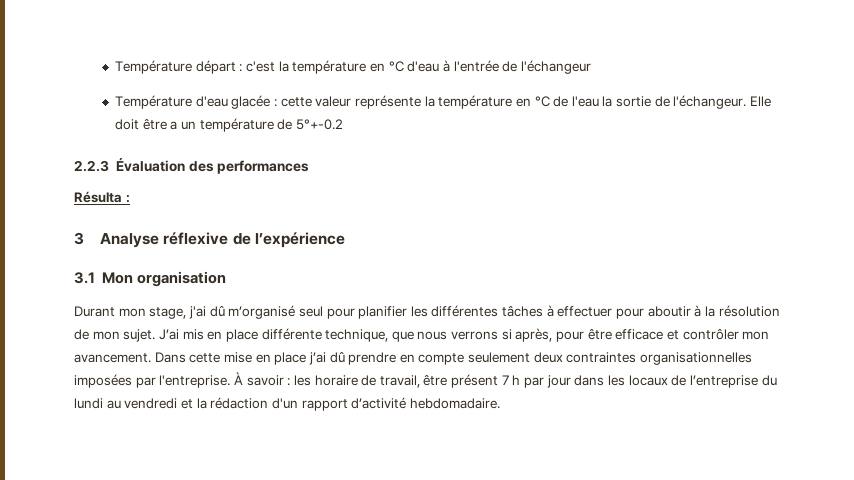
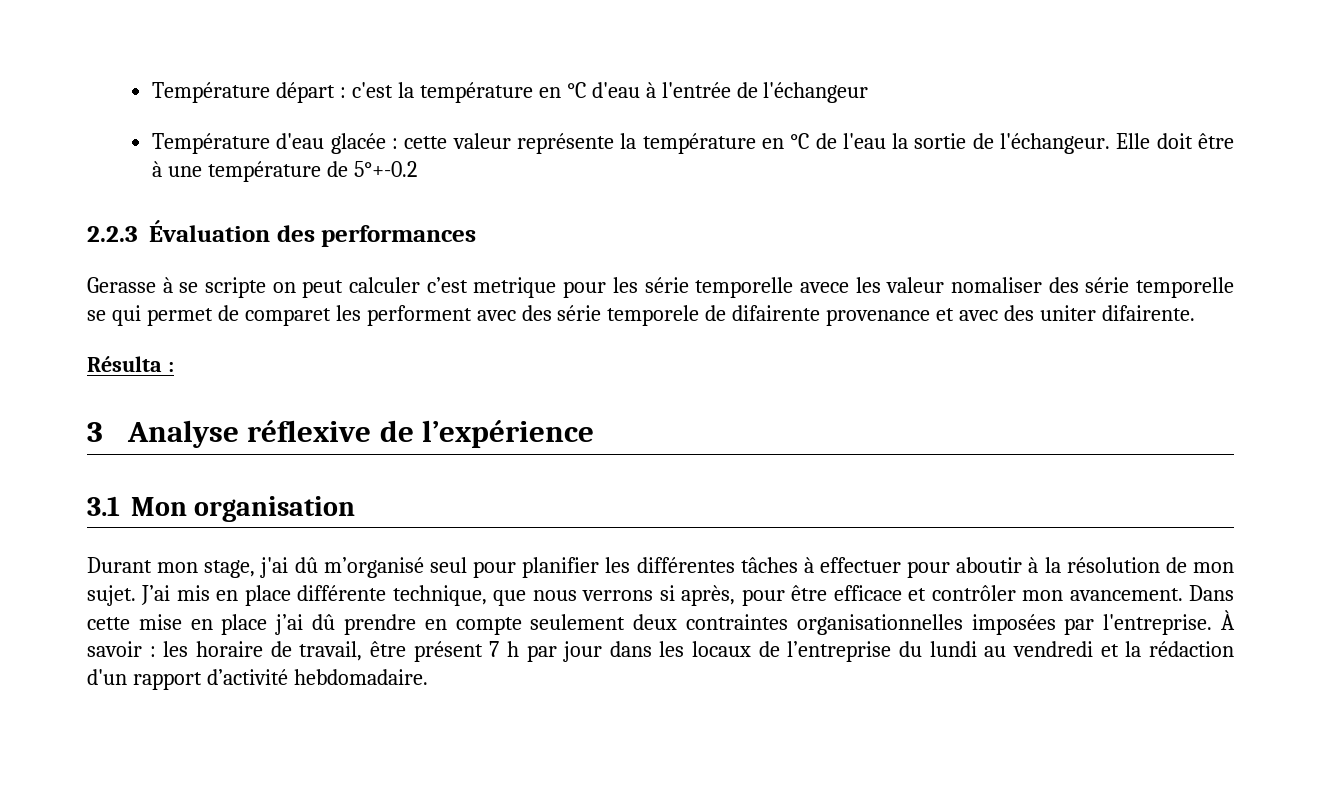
- Elle doit être a un température de 5°+-0.2
+ Elle doit être à une température de 5°+-0.2
+ Gerasse à se scripte on peut calculer c’est metrique pour les série temporelle avece les valeur nomaliser des série temporelle se qui permet de comparet les performent avec des série temporele de difairente provenance et avec des uniter difairente.

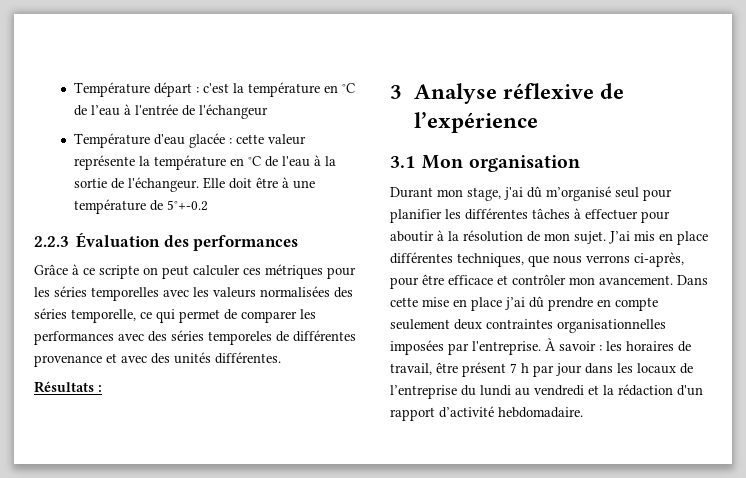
- Température départ : c'est la température en °C d'eau à l'entrée de l'échangeur
+ Température départ : c'est la température en °C de l’eau à l'entrée de l'échangeur
- Température d'eau glacée : cette valeur représente la température en °C de l'eau la sortie de l'échangeur.
+ Température d'eau glacée : cette valeur représente la température en °C de l'eau à la sortie de l'échangeur.
- Gerasse à se scripte on peut calculer c’est metrique pour les série temporelle avece les valeur nomaliser des série temporelle se qui permet de comparet les performent avec des série temporele de difairente provenance et avec des uniter difairente.
- Résulta :
+ Grâce à ce scripte on peut calculer ces métriques pour les séries temporelles avec les valeurs normalisées des séries temporelle, ce qui permet de comparer les performances avec des séries temporeles de différentes provenance et avec des unités différentes.
+ Résultats :
- J’ai mis en place différente technique, que nous verrons si après, pour être efficace et contrôler mon avancement.
+ J’ai mis en place différentes techniques, que nous verrons ci-après, pour être efficace et contrôler mon avancement.
- À savoir : les horaire de travail, être présent 7 h par jour dans les locaux de l’entreprise du lundi au vendredi et la rédaction d'un rapport d’activité hebdomadaire.
+ À savoir : les horaires de travail, être présent 7 h par jour dans les locaux de l’entreprise du lundi au vendredi et la rédaction d'un rapport d’activité hebdomadaire.

